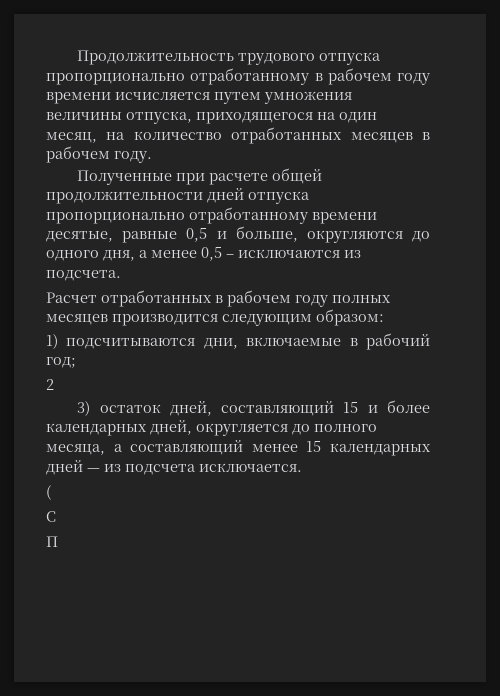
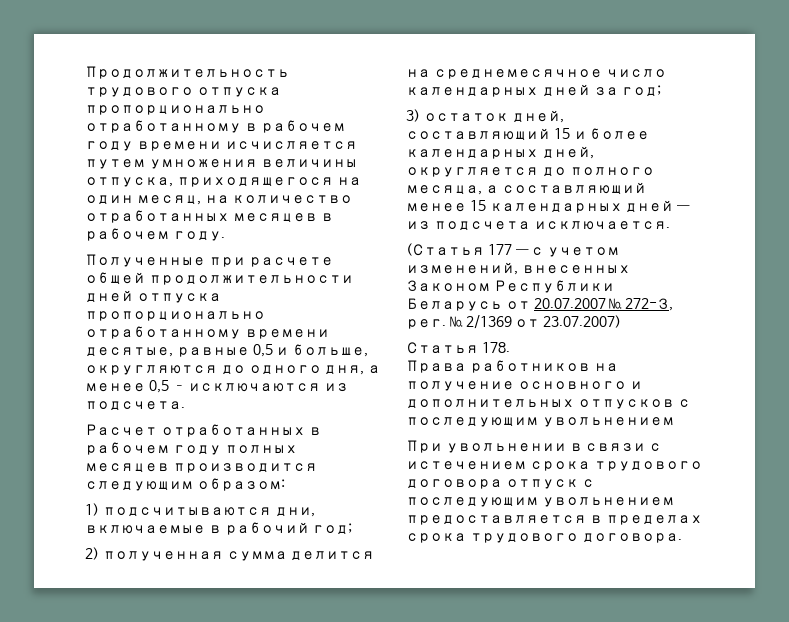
- 2
+ 2) полученная сумма делится на среднемесячное число календарных дней за год;
- (
- С
- П
+ (Статья 177 — с учетом изменений, внесенных Законом Республики Беларусь от 20.07.2007 № 272-З, рег. № 2/1369 от 23.07.2007)
+ Статья 178.
+ Права работников на получение основного и дополнительных отпусков с последующим увольнением
+ При увольнении в связи с истечением срока трудового договора отпуск с последующим увольнением предоставляется в пределах срока трудового договора.

